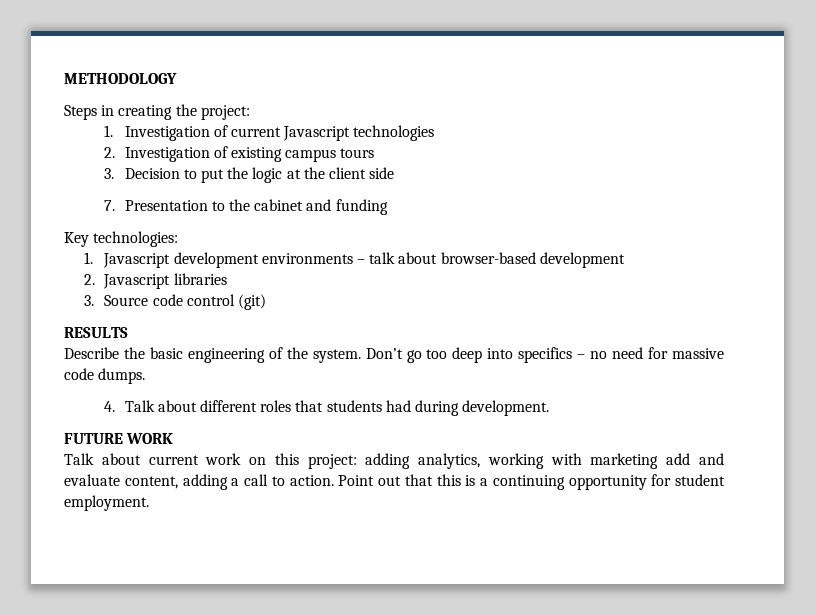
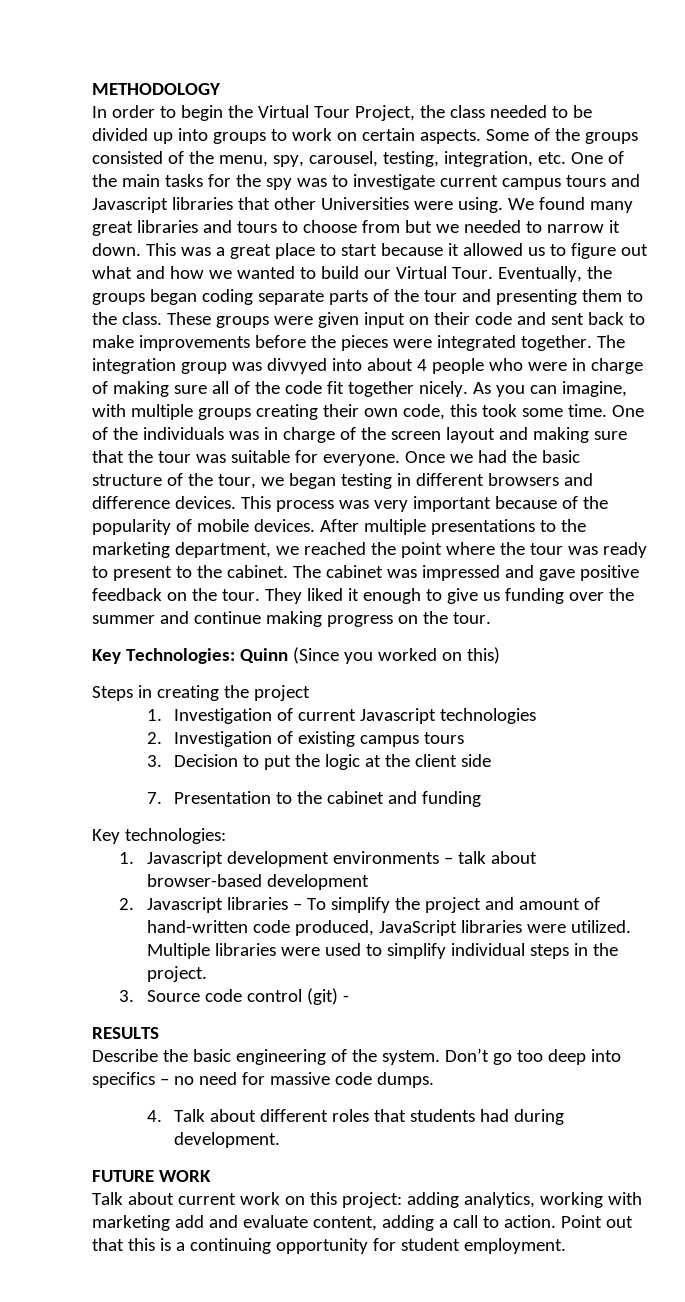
+ In order to begin the Virtual Tour Project, the class needed to be divided up into groups to work on certain aspects. Some of the groups consisted of the menu, spy, carousel, testing, integration, etc. One of the main tasks for the spy was to investigate current campus tours and Javascript libraries that other Universities were using. We found many great libraries and tours to choose from but we needed to narrow it down. This was a great place to start because it allowed us to figure out what and how we wanted to build our Virtual Tour. Eventually, the groups began coding separate parts of the tour and presenting them to the class. These groups were given input on their code and sent back to make improvements before the pieces were integrated together. The integration group was divvyed into about 4 people who were in charge of making sure all of the code fit together nicely. As you can imagine, with multiple groups creating their own code, this took some time. One of the individuals was in charge of the screen layout and making sure that the tour was suitable for everyone. Once we had the basic structure of the tour, we began testing in different browsers and difference devices. This process was very important because of the popularity of mobile devices. After multiple presentations to the marketing department, we reached the point where the tour was ready to present to the cabinet. The cabinet was impressed and gave positive feedback on the tour. They liked it enough to give us funding over the summer and continue making progress on the tour.
+ Key Technologies: Quinn (Since you worked on this)
- Steps in creating the project:
+ Steps in creating the project
- 2. Javascript libraries
+ 2. Javascript libraries – To simplify the project and amount of hand-written code produced, JavaScript libraries were utilized. Multiple libraries were used to simplify individual steps in the project.
- 3. Source code control (git)
+ 3. Source code control (git) -

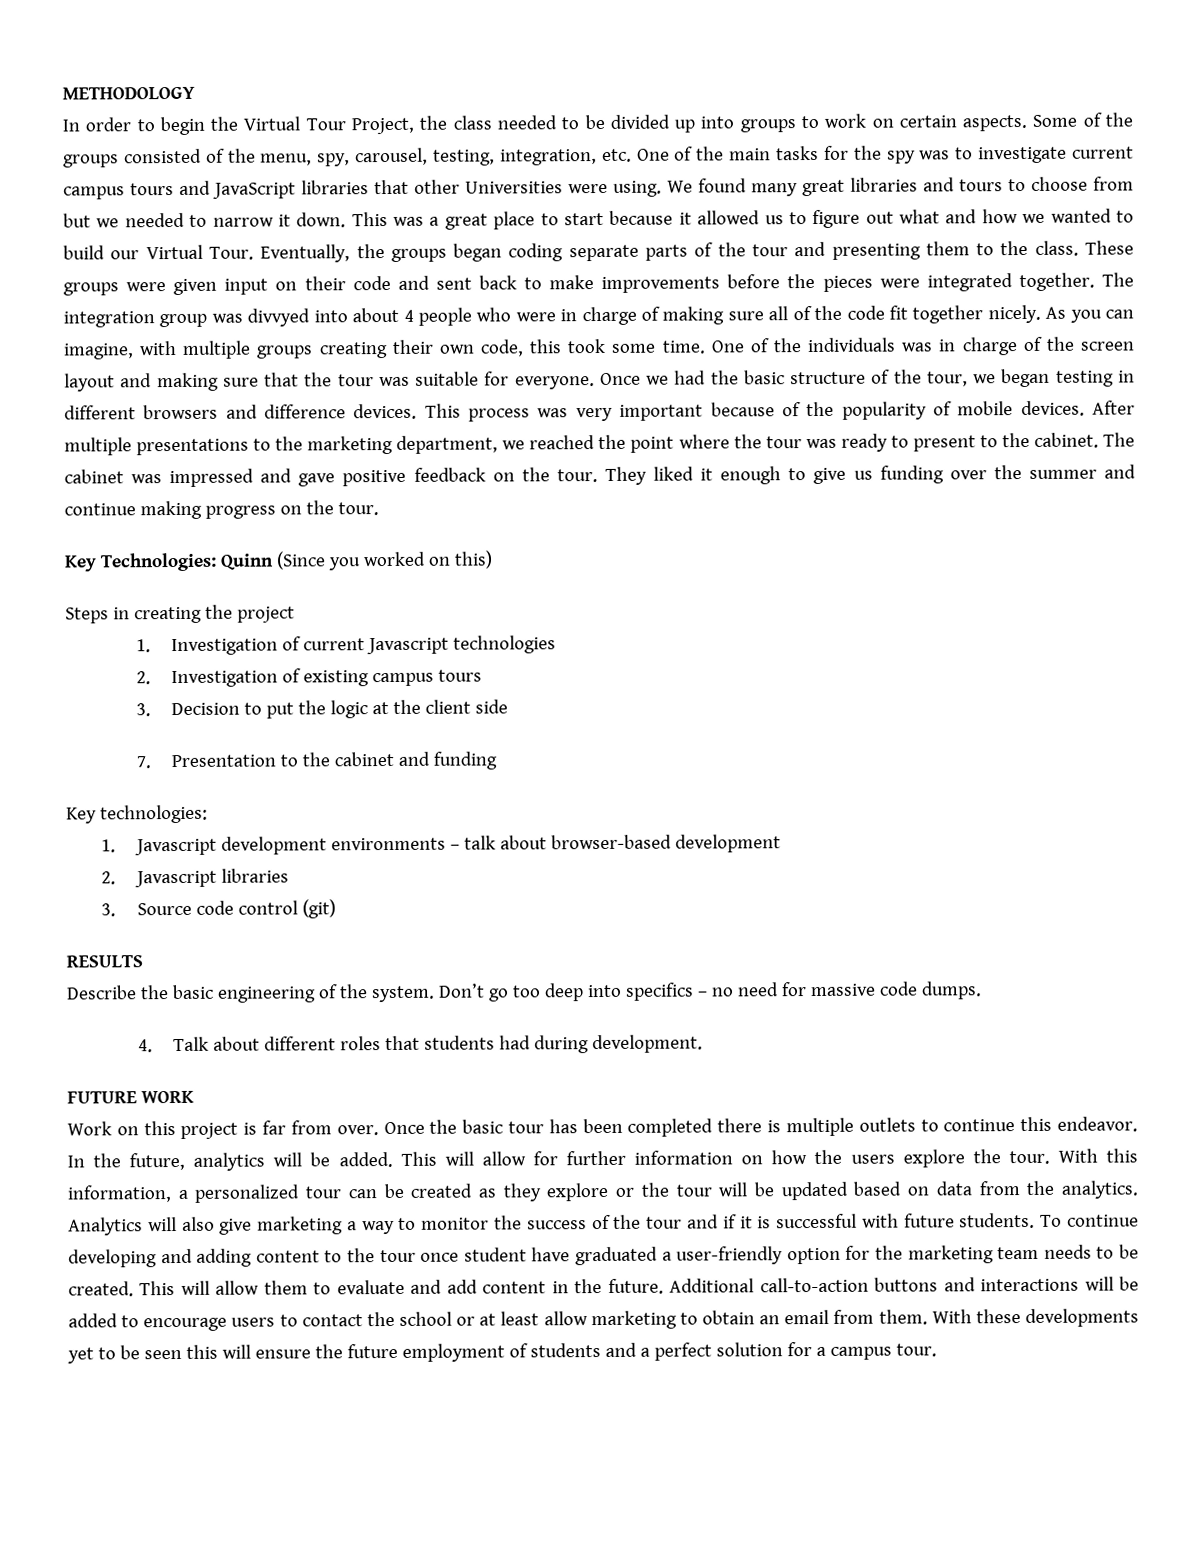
- Some of the groups consisted of the menu, spy, carousel, testing, integration, etc. One of the main tasks for the spy was to investigate current campus tours and Javascript libraries that other Universities were using.
+ Some of the groups consisted of the menu, spy, carousel, testing, integration, etc. One of the main tasks for the spy was to investigate current campus tours and JavaScript libraries that other Universities were using.
- 2. Javascript libraries – To simplify the project and amount of hand-written code produced, JavaScript libraries were utilized. Multiple libraries were used to simplify individual steps in the project.
+ 2. Javascript libraries
- 3. Source code control (git) -
+ 3. Source code control (git)
- Talk about current work on this project: adding analytics, working with marketing add and evaluate content, adding a call to action. Point out that this is a continuing opportunity for student employment.
+ Work on this project is far from over. Once the basic tour has been completed there is multiple outlets to continue this endeavor. In the future, analytics will be added. This will allow for further information on how the users explore the tour. With this information, a personalized tour can be created as they explore or the tour will be updated based on data from the analytics. Analytics will also give marketing a way to monitor the success of the tour and if it is successful with future students. To continue developing and adding content to the tour once student have graduated a user-friendly option for the marketing team needs to be created. This will allow them to evaluate and add content in the future. Additional call-to-action buttons and interactions will be added to encourage users to contact the school or at least allow marketing to obtain an email from them. With these developments yet to be seen this will ensure the future employment of students and a perfect solution for a campus tour.

